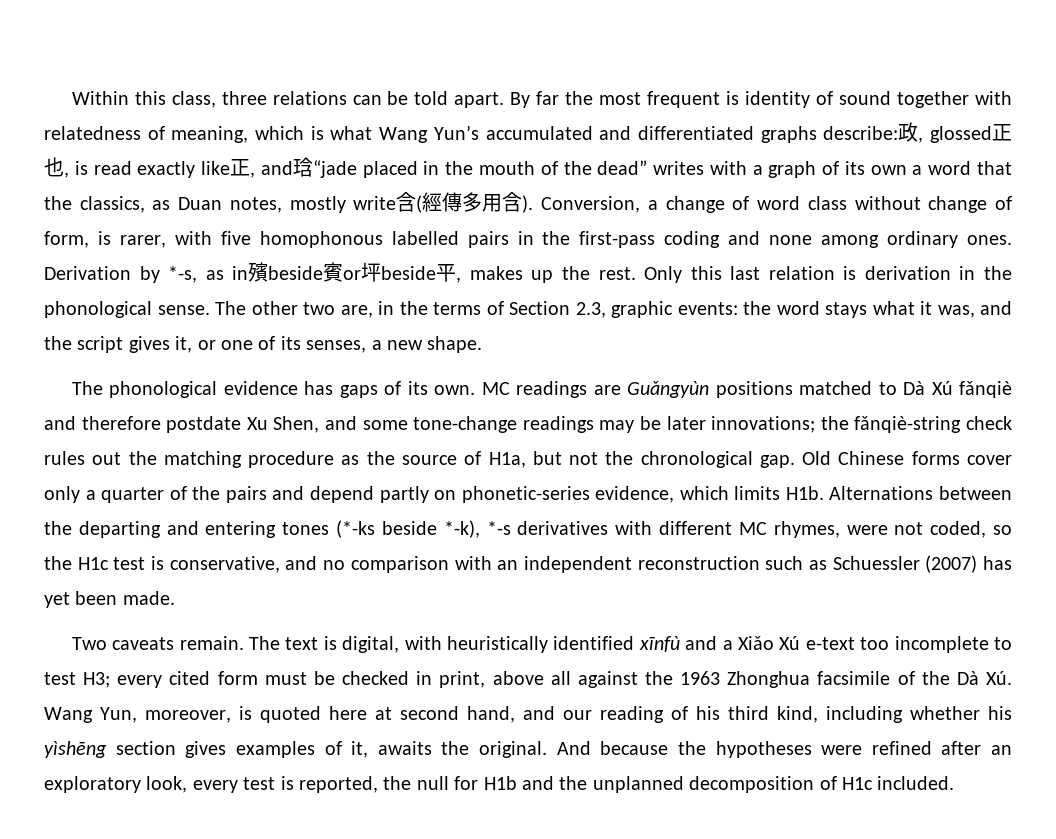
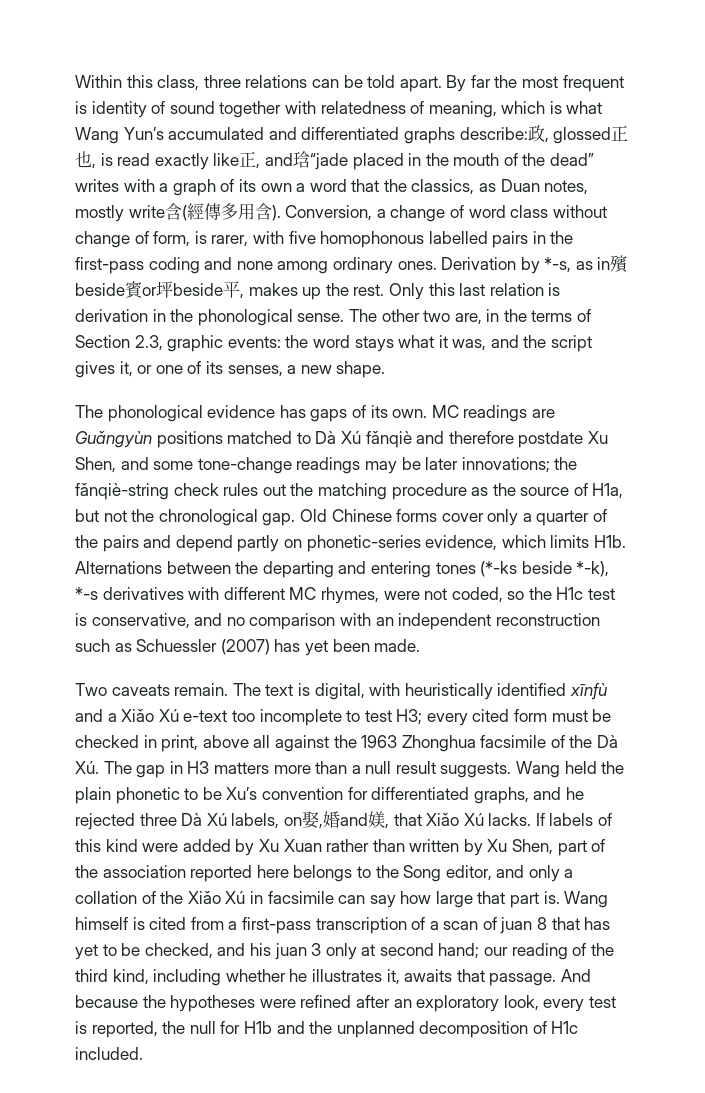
- The text is digital, with heuristically identified xīnfù and a Xiǎo Xú e-text too incomplete to test H3; every cited form must be checked in print, above all against the 1963 Zhonghua facsimile of the Dà Xú. Wang Yun, moreover, is quoted here at second hand, and our reading of his third kind, including whether his yìshēng section gives examples of it, awaits the original.
+ The text is digital, with heuristically identified xīnfù and a Xiǎo Xú e-text too incomplete to test H3; every cited form must be checked in print, above all against the 1963 Zhonghua facsimile of the Dà Xú. The gap in H3 matters more than a null result suggests. Wang held the plain phonetic to be Xu’s convention for differentiated graphs, and he rejected three Dà Xú labels, on娶,婚and媄, that Xiǎo Xú lacks. If labels of this kind were added by Xu Xuan rather than written by Xu Shen, part of the association reported here belongs to the Song editor, and only a collation of the Xiǎo Xú in facsimile can say how large that part is. Wang himself is cited from a first-pass transcription of a scan of juan 8 that has yet to be checked, and his juan 3 only at second hand; our reading of the third kind, including whether he illustrates it, awaits that passage.

